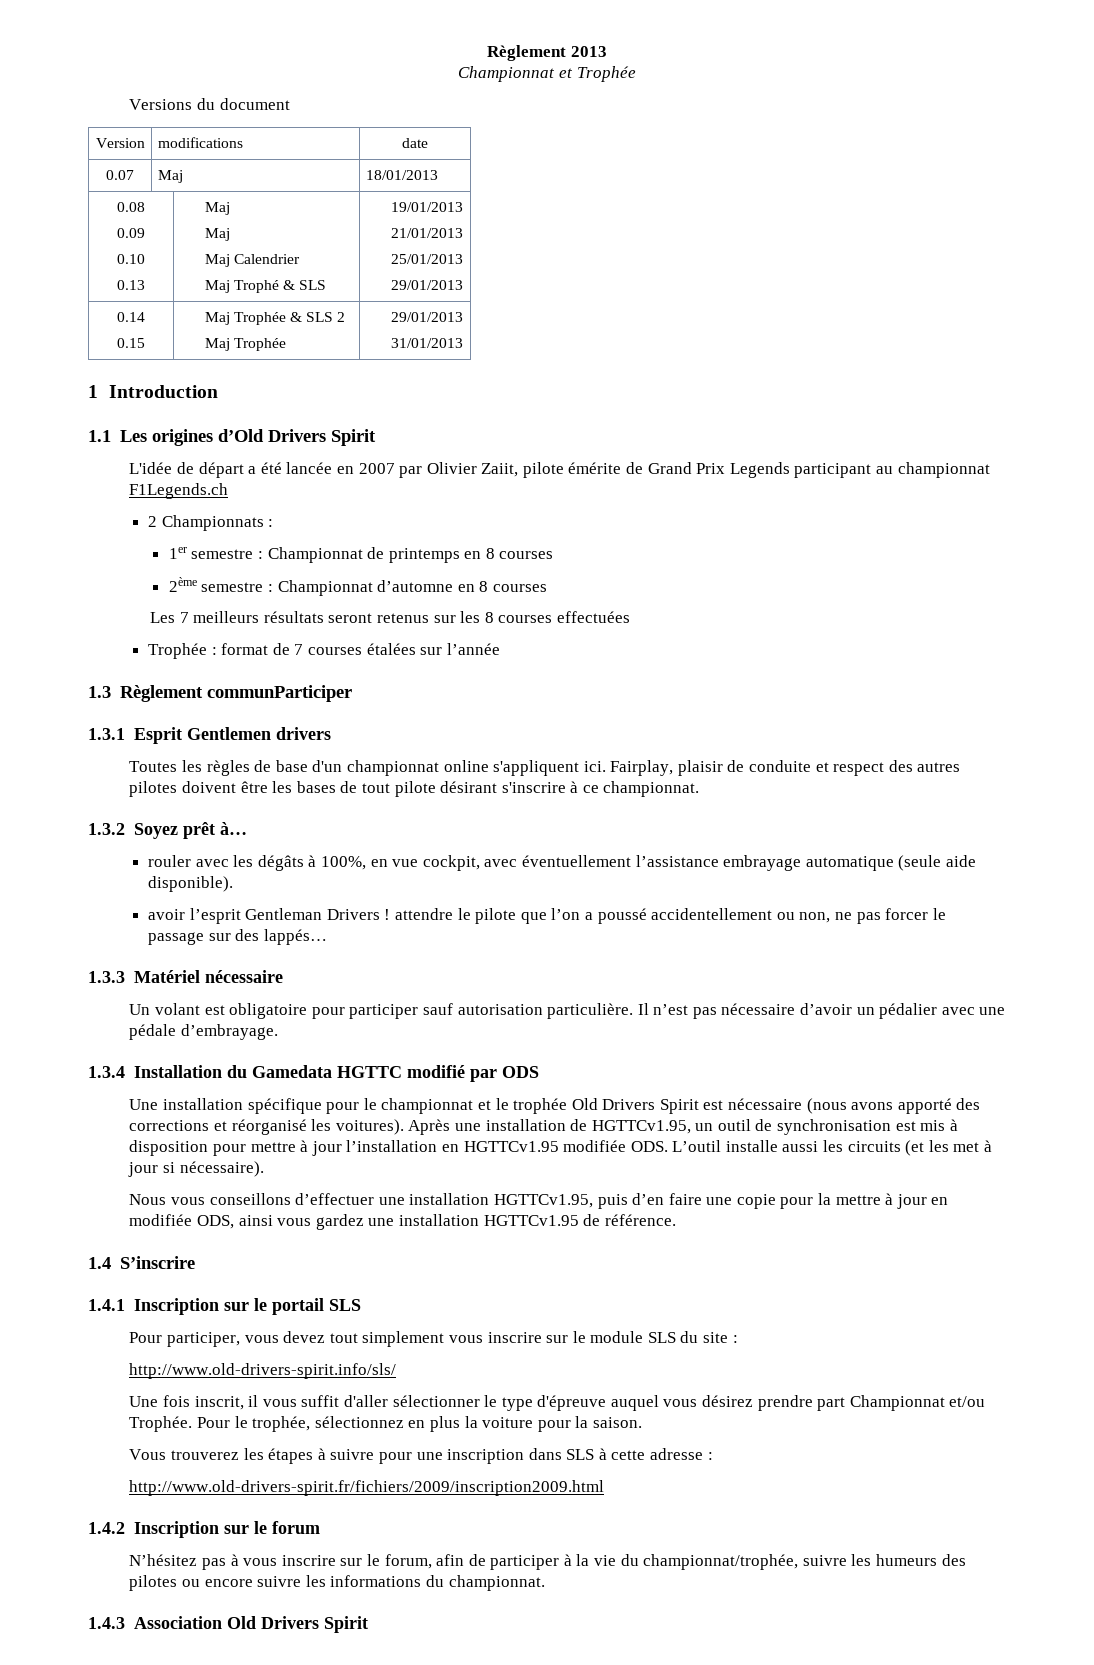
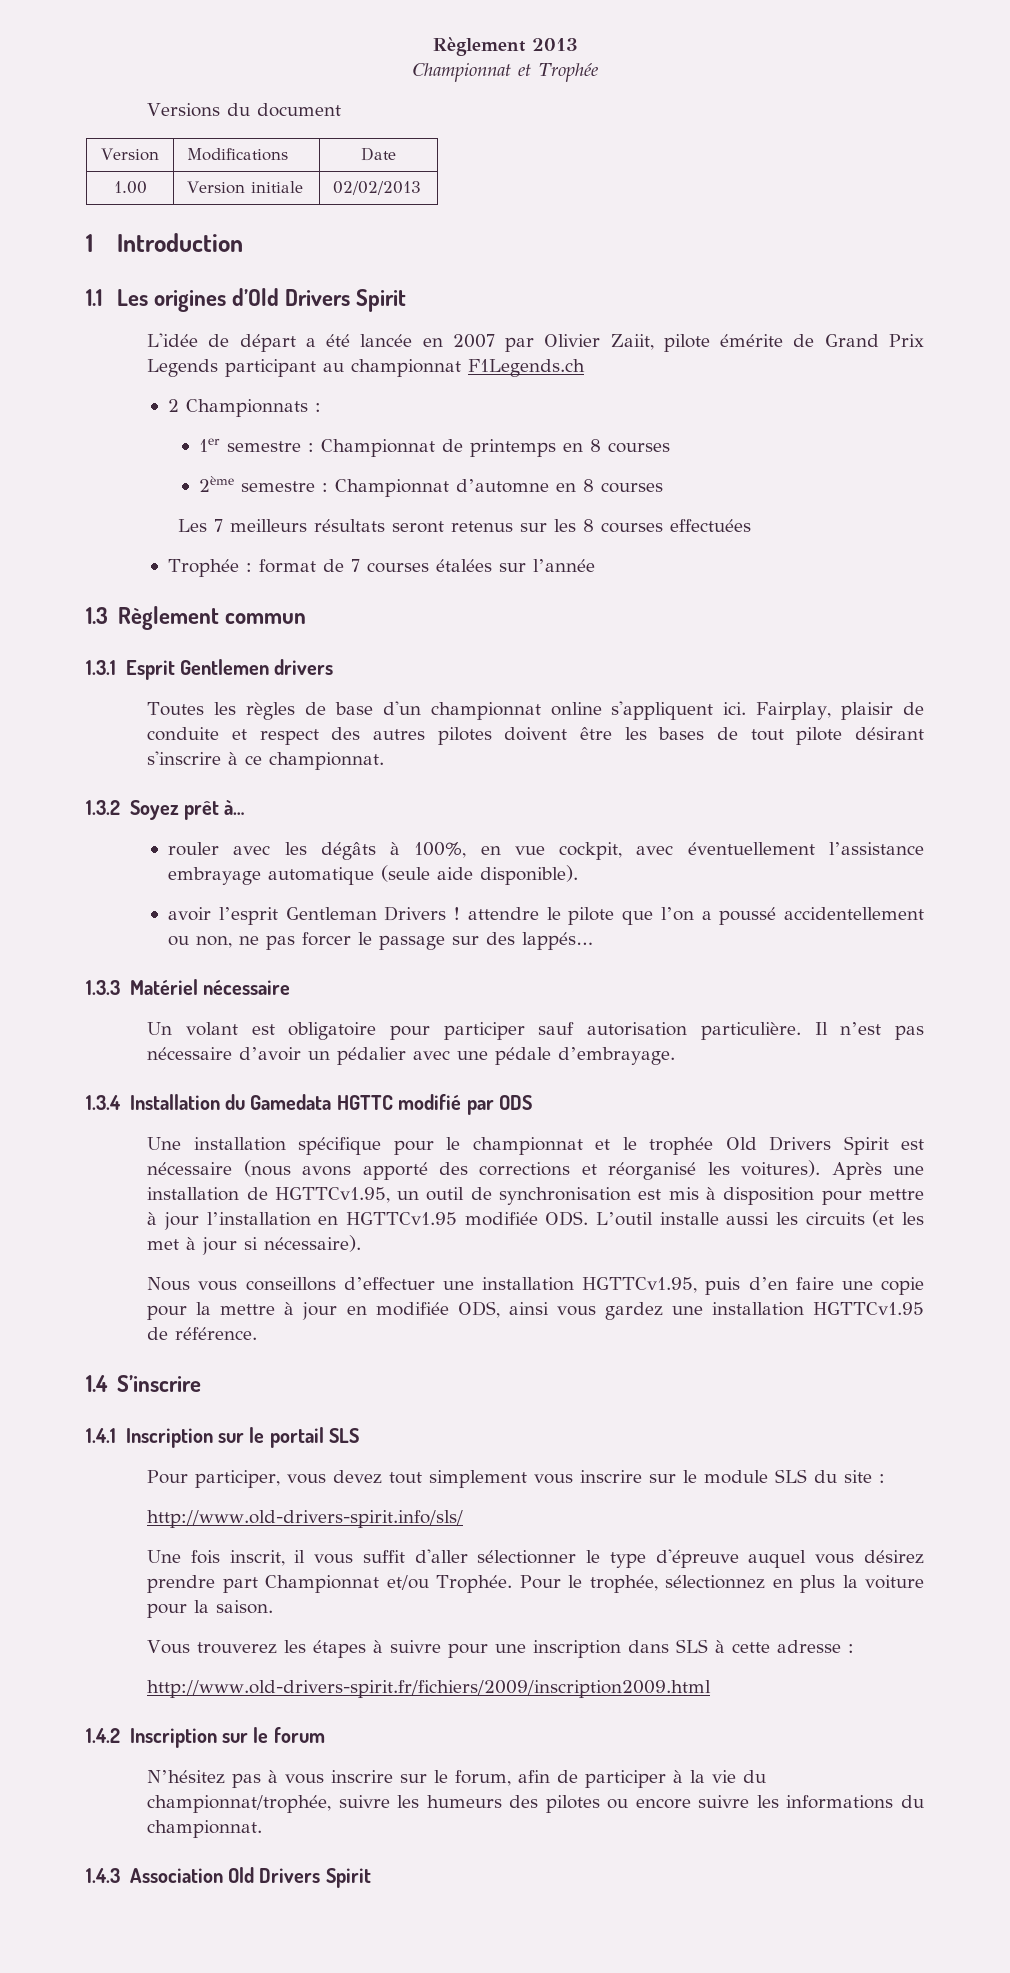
- Version | modifications | date
- 0.07 | Maj | 18/01/2013
- 0.08
- 0.09
- 0.10
- 0.13 | Maj
- Maj
- Maj Calendrier
- Maj Trophé & SLS | 19/01/2013
- 21/01/2013
- 25/01/2013
- 29/01/2013
- 0.14
- 0.15 | Maj Trophée & SLS 2
- Maj Trophée | 29/01/2013
- 31/01/2013
+ Version | Modifications | Date
+ 1.00 | Version initiale | 02/02/2013
- 1.3 Règlement communParticiper
+ 1.3 Règlement commun

